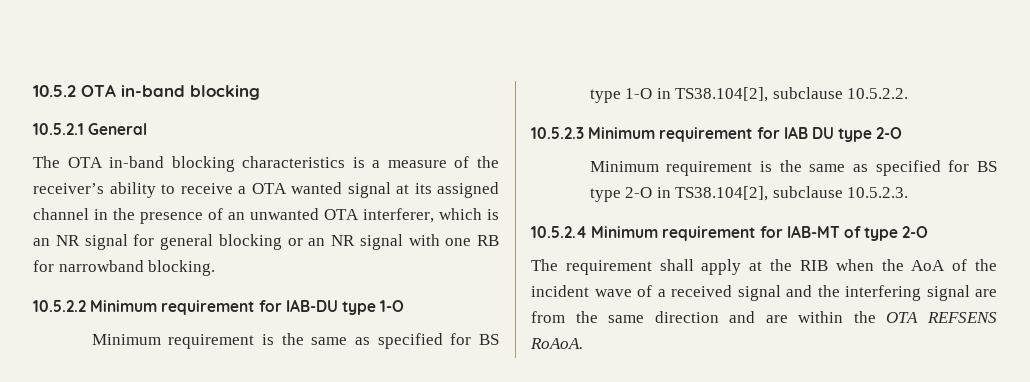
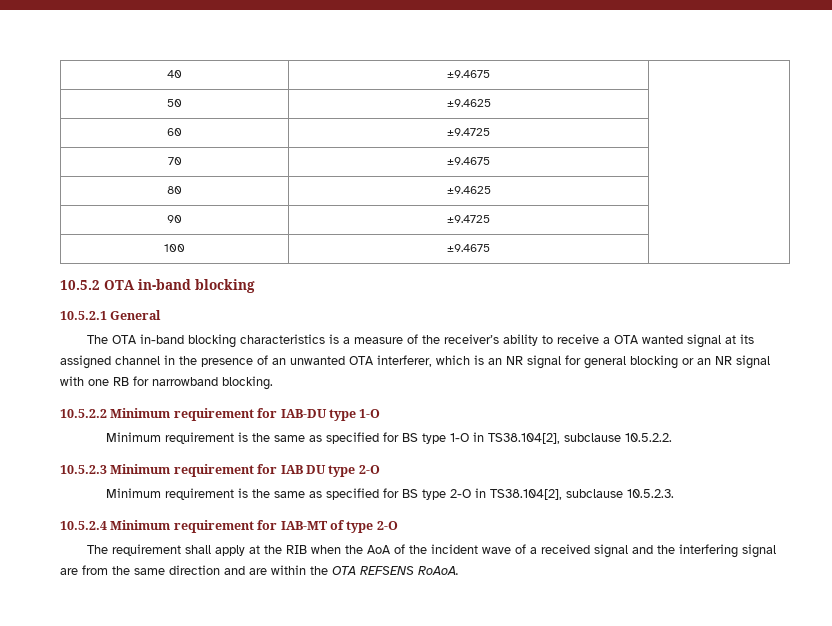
+ 40 | ±9.4675 |
+ 50 | ±9.4625 |
+ 60 | ±9.4725 |
+ 70 | ±9.4675 |
+ 80 | ±9.4625 |
+ 90 | ±9.4725 |
+ 100 | ±9.4675 |

